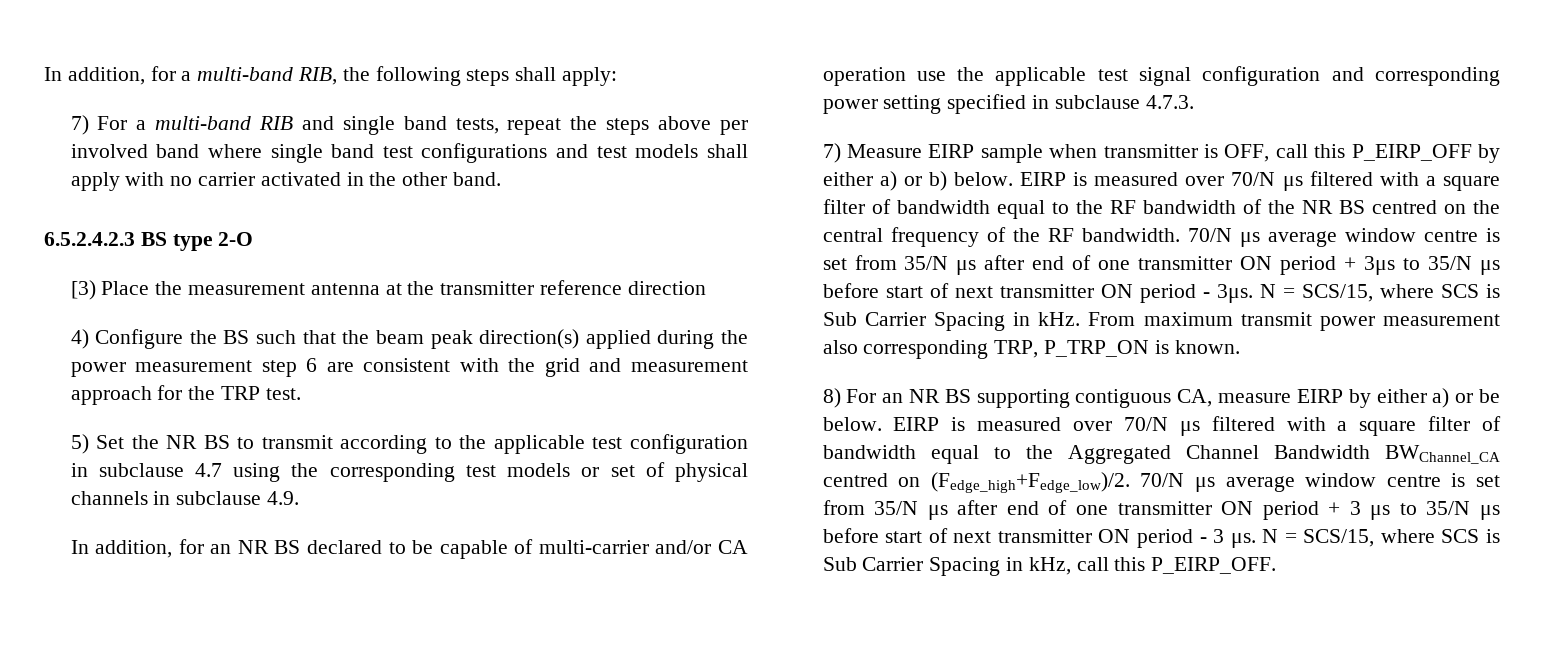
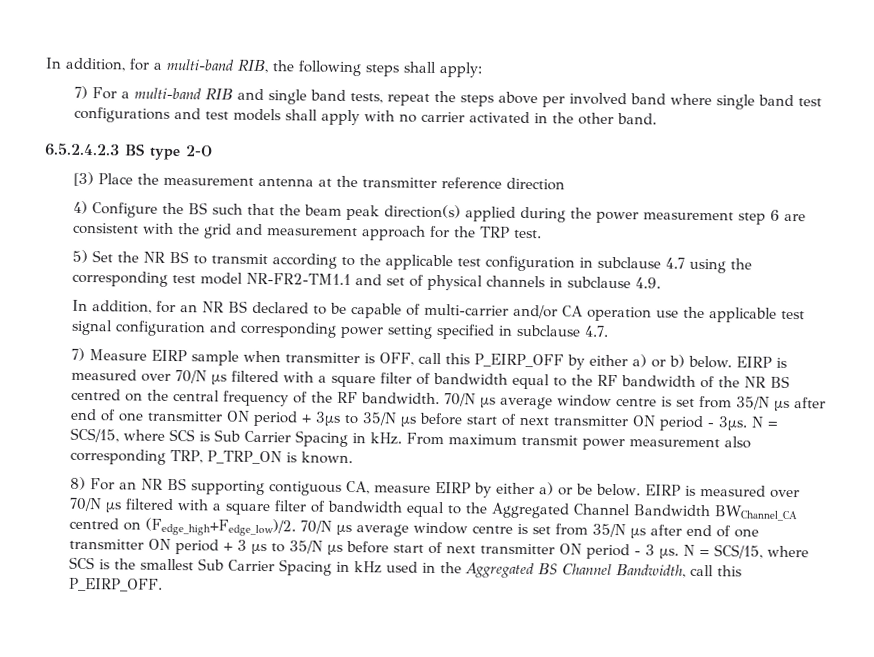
- 5) Set the NR BS to transmit according to the applicable test configuration in subclause 4.7 using the corresponding test models or set of physical channels in subclause 4.9.
+ 5) Set the NR BS to transmit according to the applicable test configuration in subclause 4.7 using the corresponding test model NR-FR2-TM1.1 and set of physical channels in subclause 4.9.
- In addition, for an NR BS declared to be capable of multi-carrier and/or CA operation use the applicable test signal configuration and corresponding power setting specified in subclause 4.7.3.
+ In addition, for an NR BS declared to be capable of multi-carrier and/or CA operation use the applicable test signal configuration and corresponding power setting specified in subclause 4.7.
- N = SCS/15, where SCS is Sub Carrier Spacing in kHz, call this P_EIRP_OFF.
+ N = SCS/15, where SCS is the smallest Sub Carrier Spacing in kHz used in the Aggregated BS Channel Bandwidth, call this P_EIRP_OFF.

